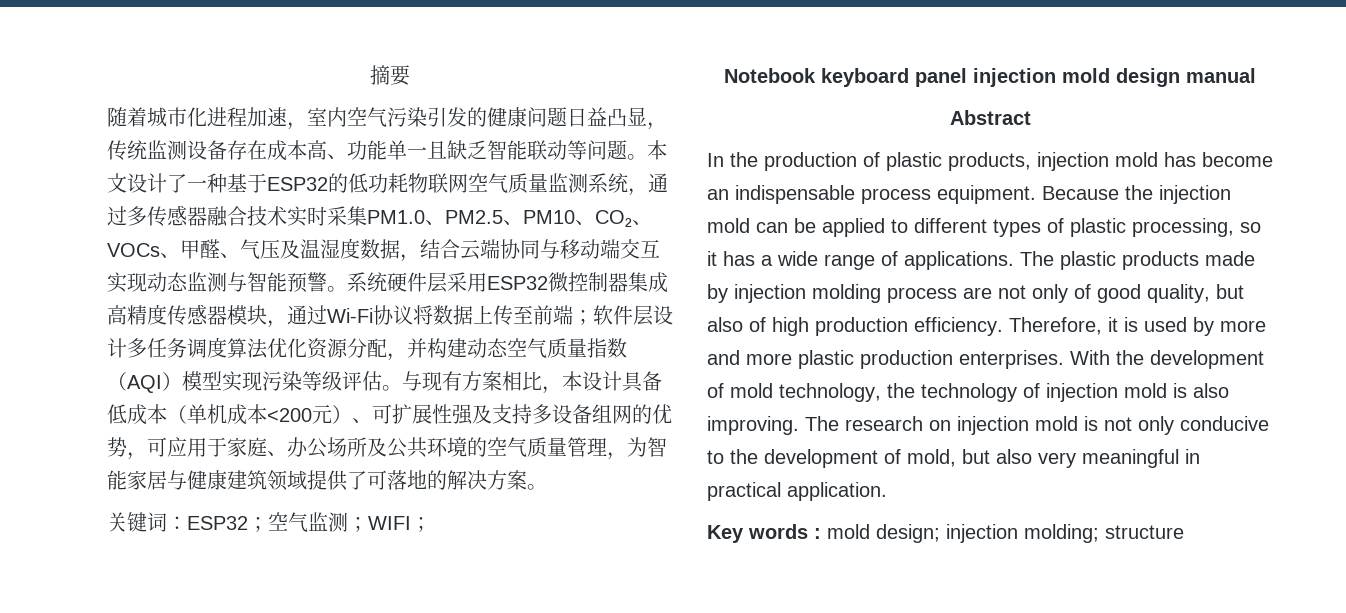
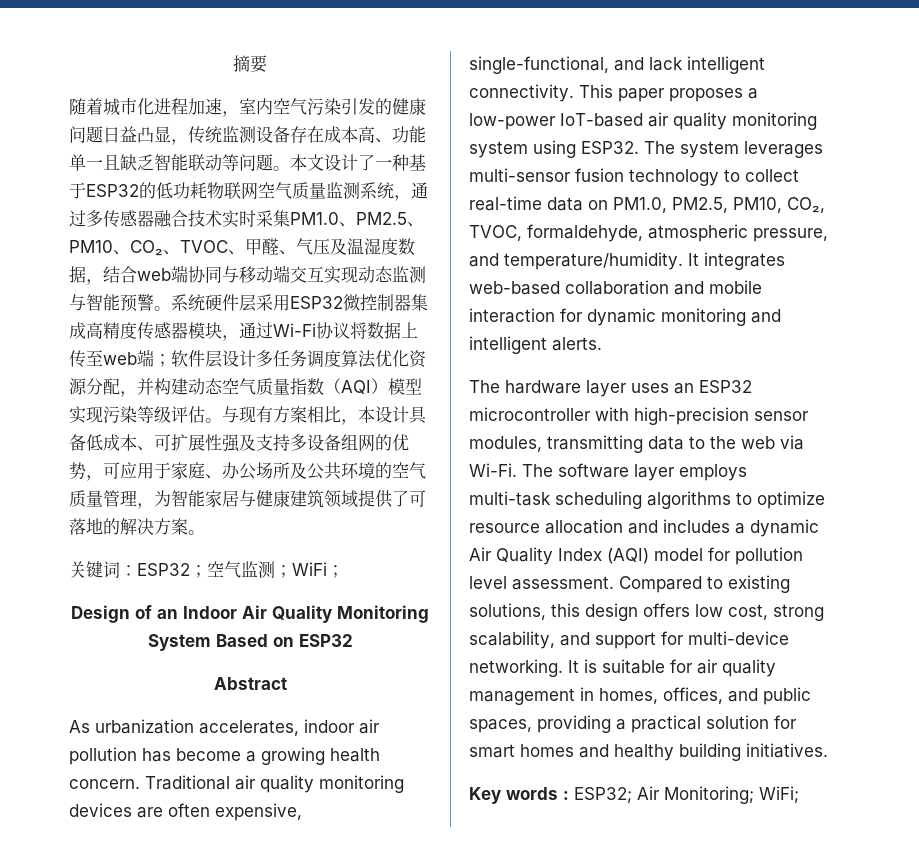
- 本文设计了一种基于ESP32的低功耗物联网空气质量监测系统，通过多传感器融合技术实时采集PM1.0、PM2.5、PM10、CO₂、VOCs、甲醛、气压及温湿度数据，结合云端协同与移动端交互实现动态监测与智能预警。
+ 本文设计了一种基于ESP32的低功耗物联网空气质量监测系统，通过多传感器融合技术实时采集PM1.0、PM2.5、PM10、CO₂、TVOC、甲醛、气压及温湿度数据，结合web端协同与移动端交互实现动态监测与智能预警。
- 系统硬件层采用ESP32微控制器集成高精度传感器模块，通过Wi-Fi协议将数据上传至前端；软件层设计多任务调度算法优化资源分配，并构建动态空气质量指数（AQI）模型实现污染等级评估。
+ 系统硬件层采用ESP32微控制器集成高精度传感器模块，通过Wi-Fi协议将数据上传至web端；软件层设计多任务调度算法优化资源分配，并构建动态空气质量指数（AQI）模型实现污染等级评估。
- 与现有方案相比，本设计具备低成本（单机成本<200元）、可扩展性强及支持多设备组网的优势，可应用于家庭、办公场所及公共环境的空气质量管理，为智能家居与健康建筑领域提供了可落地的解决方案。
+ 与现有方案相比，本设计具备低成本、可扩展性强及支持多设备组网的优势，可应用于家庭、办公场所及公共环境的空气质量管理，为智能家居与健康建筑领域提供了可落地的解决方案。
- 关键词：ESP32；空气监测；WIFI；
+ 关键词：ESP32；空气监测；WiFi；
- Notebook keyboard panel injection mold design manual
+ Design of an Indoor Air Quality Monitoring System Based on ESP32
  Abstract
- In the production of plastic products, injection mold has become an indispensable process equipment. Because the injection mold can be applied to different types of plastic processing, so it has a wide range of applications. The plastic products made by injection molding process are not only of good quality, but also of high production efficiency. Therefore, it is used by more and more plastic production enterprises. With the development of mold technology, the technology of injection mold is also improving. The research on injection mold is not only conducive to the development of mold, but also very meaningful in practical application.
- Key words : mold design; injection molding; structure
+ As urbanization accelerates, indoor air pollution has become a growing health concern. Traditional air quality monitoring devices are often expensive, single-functional, and lack intelligent connectivity. This paper proposes a low-power IoT-based air quality monitoring system using ESP32. The system leverages multi-sensor fusion technology to collect real-time data on PM1.0, PM2.5, PM10, CO₂, TVOC, formaldehyde, atmospheric pressure, and temperature/humidity. It integrates web-based collaboration and mobile interaction for dynamic monitoring and intelligent alerts.
+ The hardware layer uses an ESP32 microcontroller with high-precision sensor modules, transmitting data to the web via Wi-Fi. The software layer employs multi-task scheduling algorithms to optimize resource allocation and includes a dynamic Air Quality Index (AQI) model for pollution level assessment. Compared to existing solutions, this design offers low cost, strong scalability, and support for multi-device networking. It is suitable for air quality management in homes, offices, and public spaces, providing a practical solution for smart homes and healthy building initiatives.
+ Key words : ESP32; Air Monitoring; WiFi;

